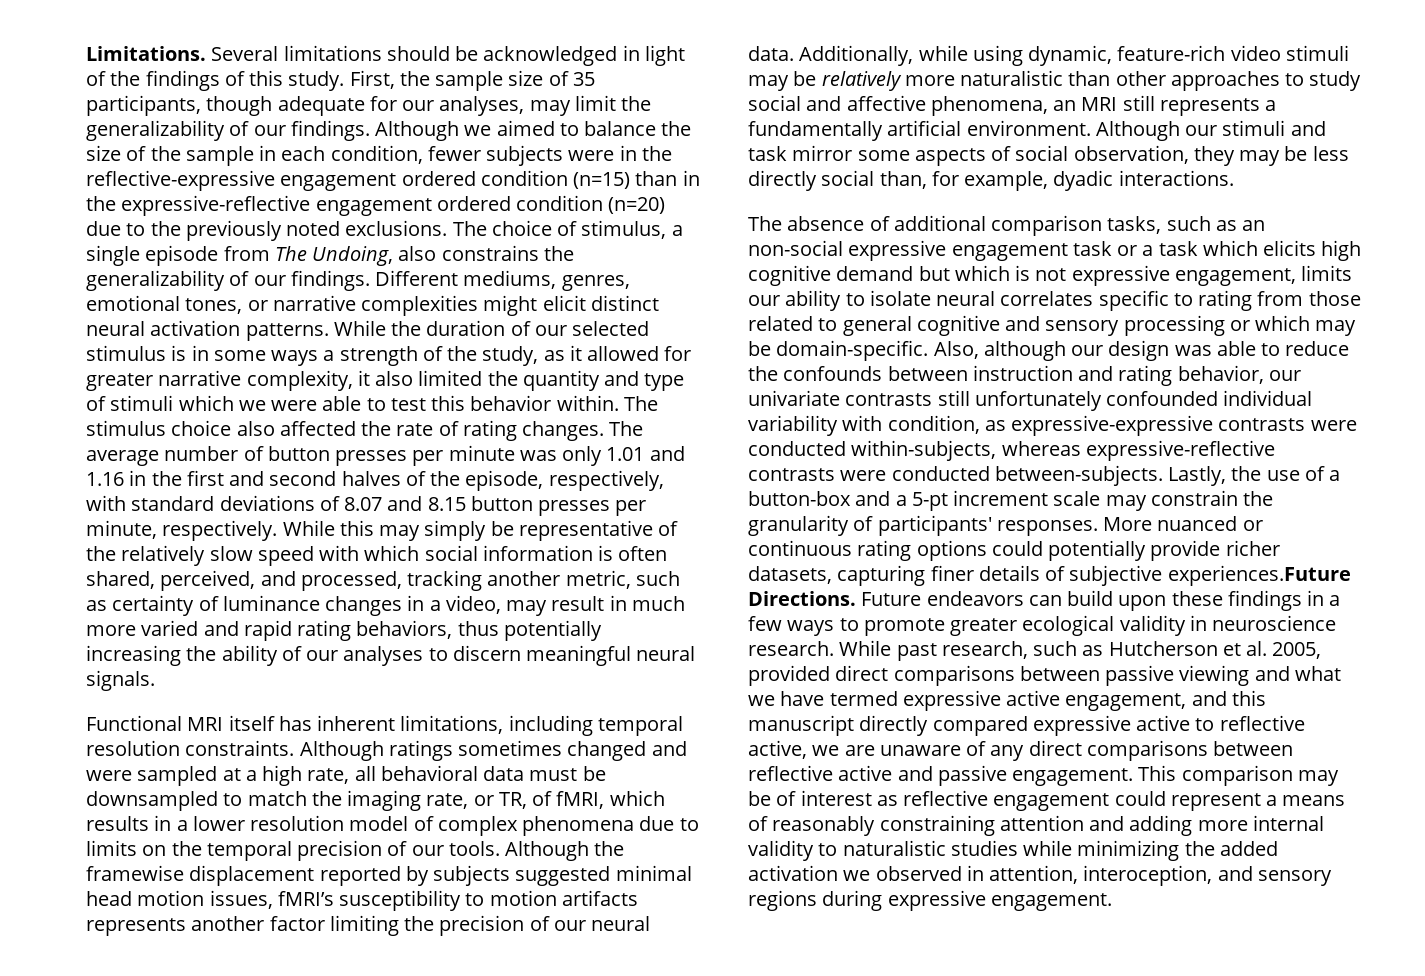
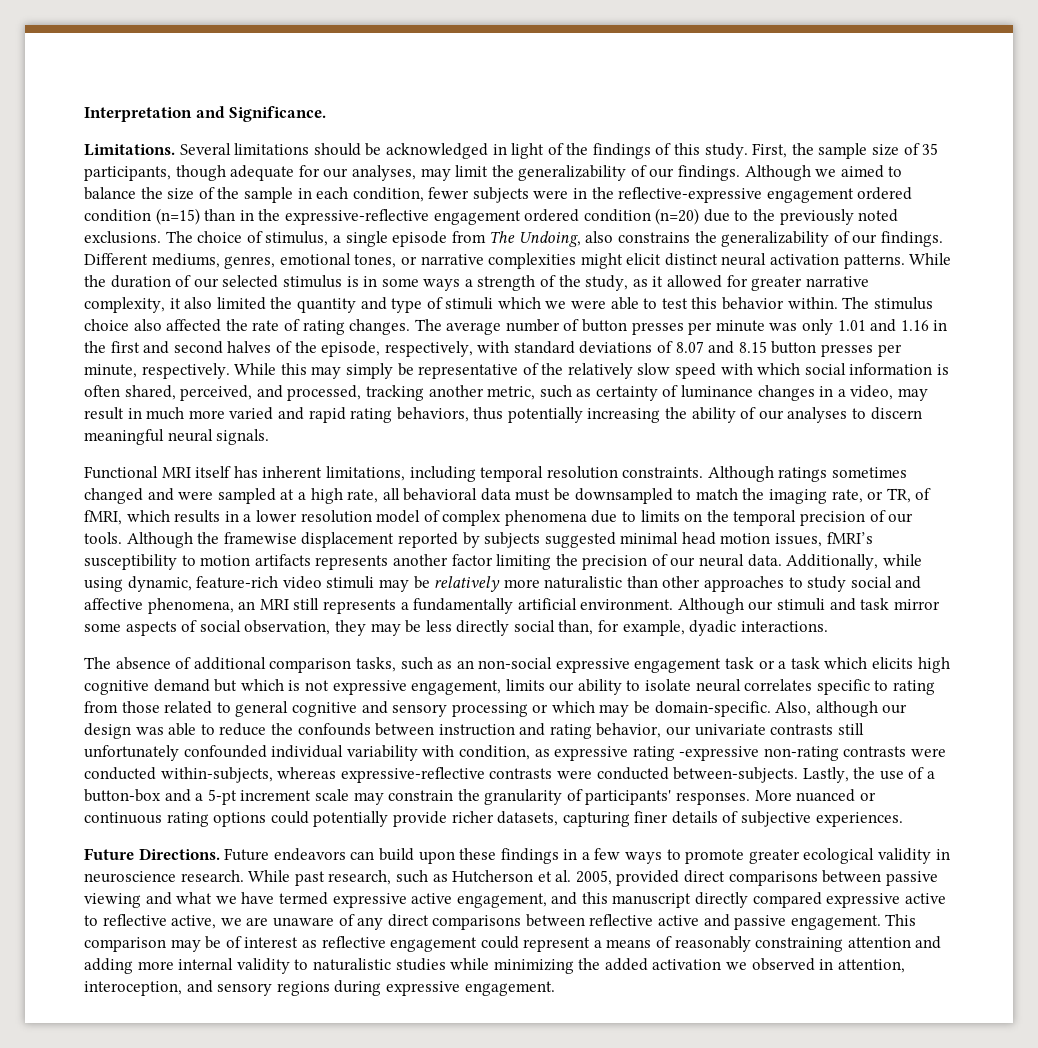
+ Interpretation and Significance.
- Also, although our design was able to reduce the confounds between instruction and rating behavior, our univariate contrasts still unfortunately confounded individual variability with condition, as expressive-expressive contrasts were conducted within-subjects, whereas expressive-reflective contrasts were conducted between-subjects.
+ Also, although our design was able to reduce the confounds between instruction and rating behavior, our univariate contrasts still unfortunately confounded individual variability with condition, as expressive rating -expressive non-rating contrasts were conducted within-subjects, whereas expressive-reflective contrasts were conducted between-subjects.
- More nuanced or continuous rating options could potentially provide richer datasets, capturing finer details of subjective experiences.Future Directions.
+ More nuanced or continuous rating options could potentially provide richer datasets, capturing finer details of subjective experiences.
+ Future Directions.

